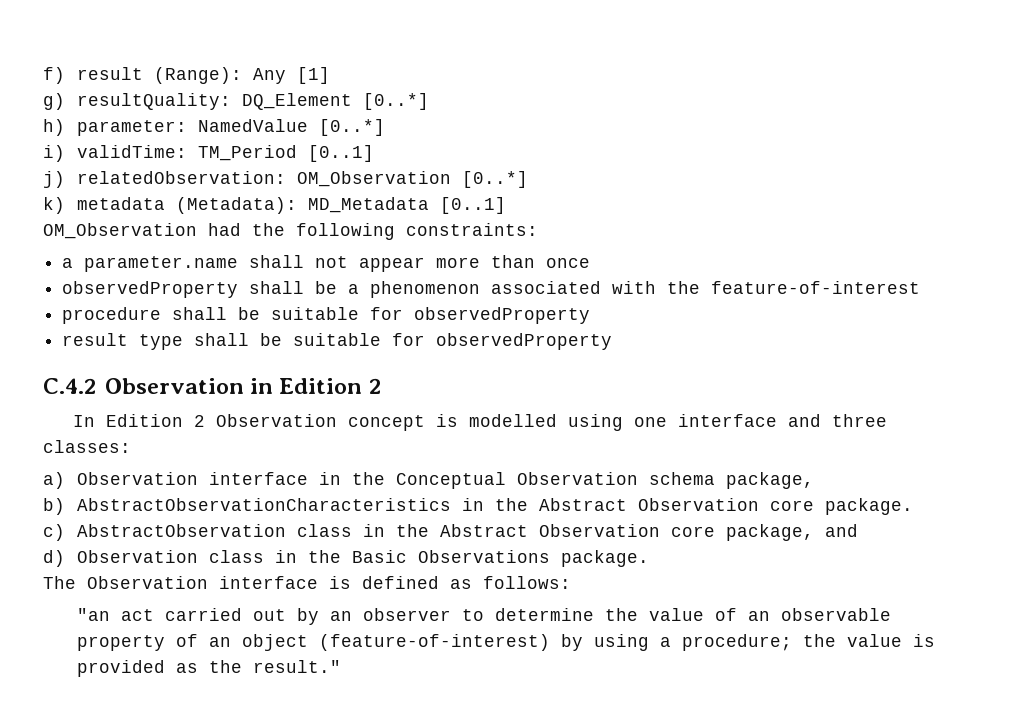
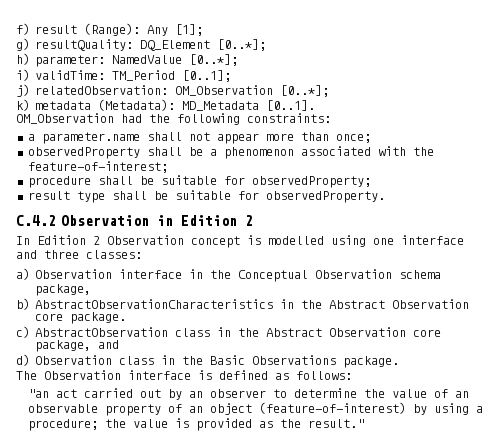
- f) result (Range): Any [1]
+ f) result (Range): Any [1];
- g) resultQuality: DQ_Element [0..*]
+ g) resultQuality: DQ_Element [0..*];
- h) parameter: NamedValue [0..*]
+ h) parameter: NamedValue [0..*];
- i) validTime: TM_Period [0..1]
+ i) validTime: TM_Period [0..1];
- j) relatedObservation: OM_Observation [0..*]
+ j) relatedObservation: OM_Observation [0..*];
- k) metadata (Metadata): MD_Metadata [0..1]
+ k) metadata (Metadata): MD_Metadata [0..1].
- a parameter.name shall not appear more than once
+ a parameter.name shall not appear more than once;
- observedProperty shall be a phenomenon associated with the feature-of-interest
+ observedProperty shall be a phenomenon associated with the feature-of-interest;
- procedure shall be suitable for observedProperty
+ procedure shall be suitable for observedProperty;
- result type shall be suitable for observedProperty
+ result type shall be suitable for observedProperty.

